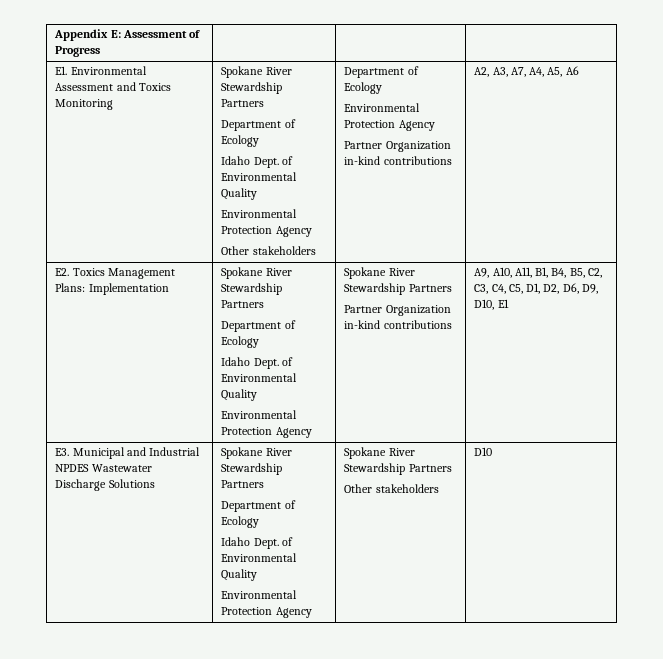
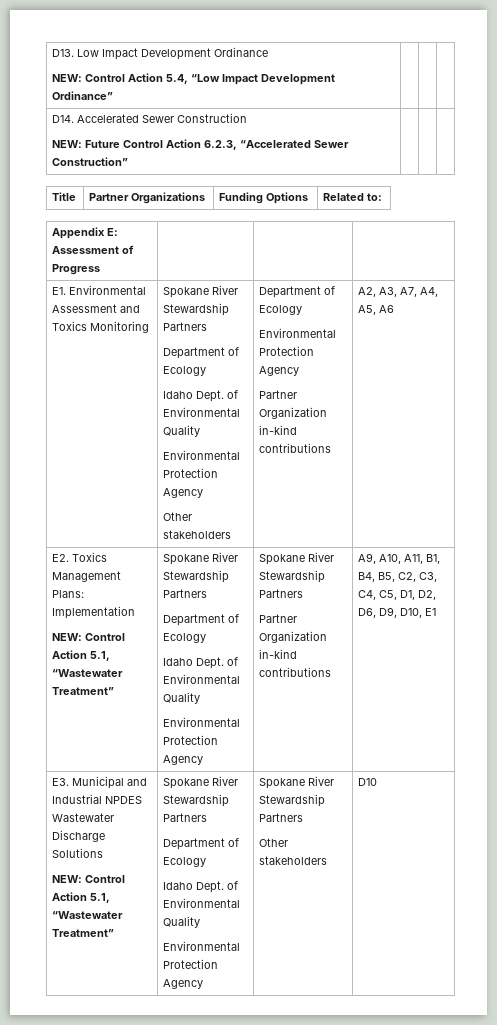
+ D13. Low Impact Development Ordinance
+ NEW: Control Action 5.4, “Low Impact Development Ordinance” | | |
+ D14. Accelerated Sewer Construction
+ NEW: Future Control Action 6.2.3, “Accelerated Sewer Construction” | | |
+ Title | Partner Organizations | Funding Options | Related to:
  E2. Toxics Management Plans: Implementation
+ NEW: Control Action 5.1, “Wastewater Treatment”
- E3. Municipal and Industrial NPDES Wastewater Discharge Solutions | Spokane River Stewardship Partners
+ E3. Municipal and Industrial NPDES Wastewater Discharge Solutions
+ NEW: Control Action 5.1, “Wastewater Treatment” | Spokane River Stewardship Partners

